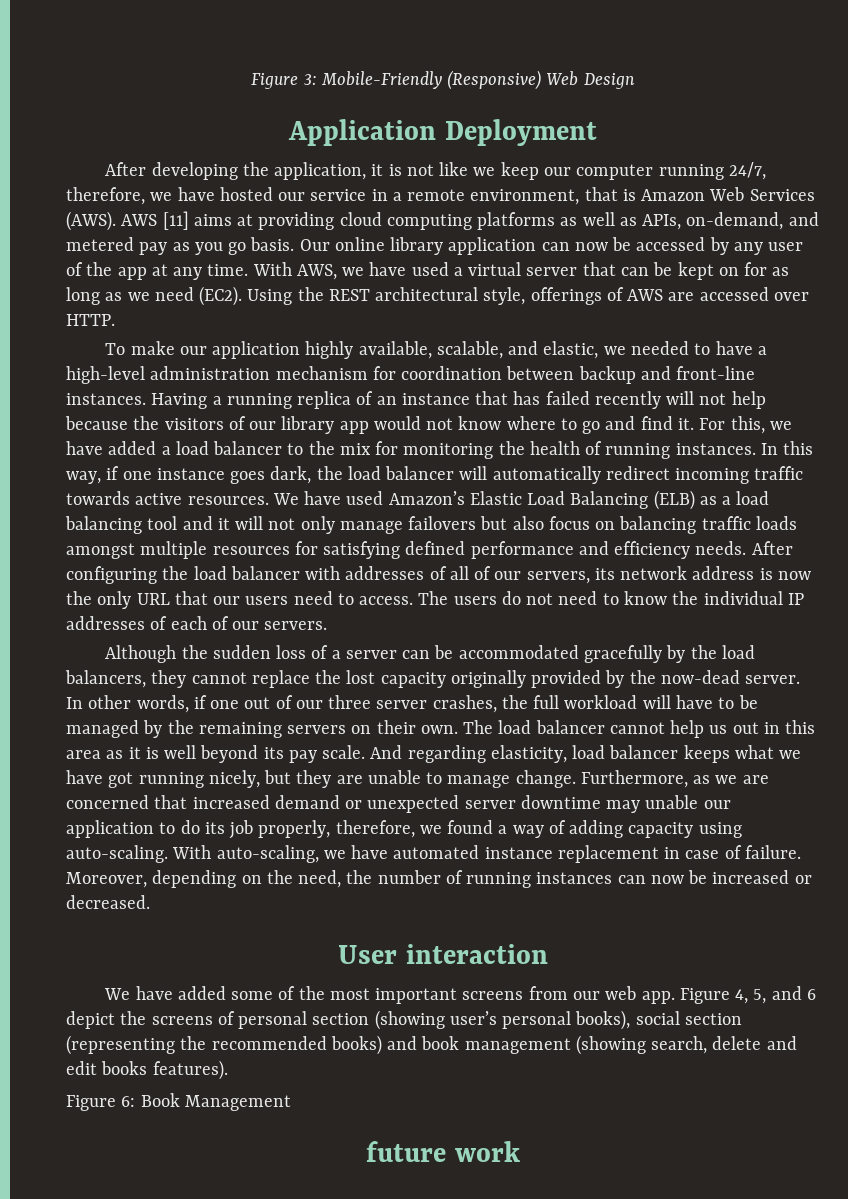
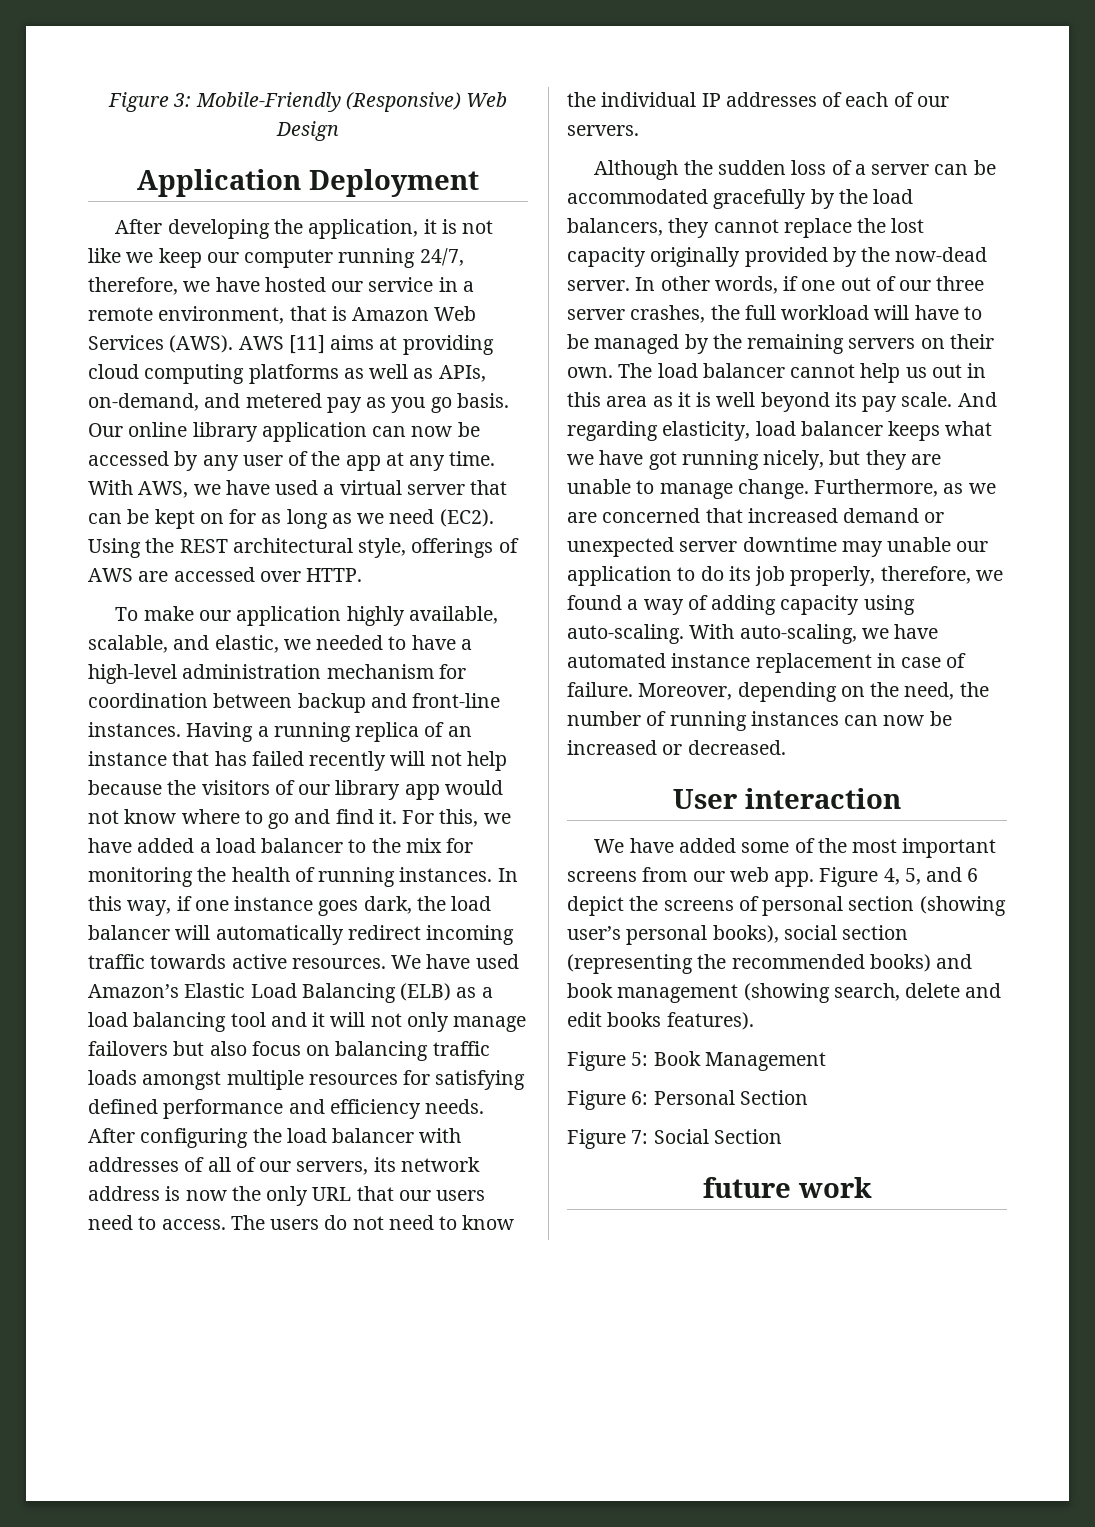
- Figure 6: Book Management
+ Figure 5: Book Management
+ Figure 6: Personal Section
+ Figure 7: Social Section

